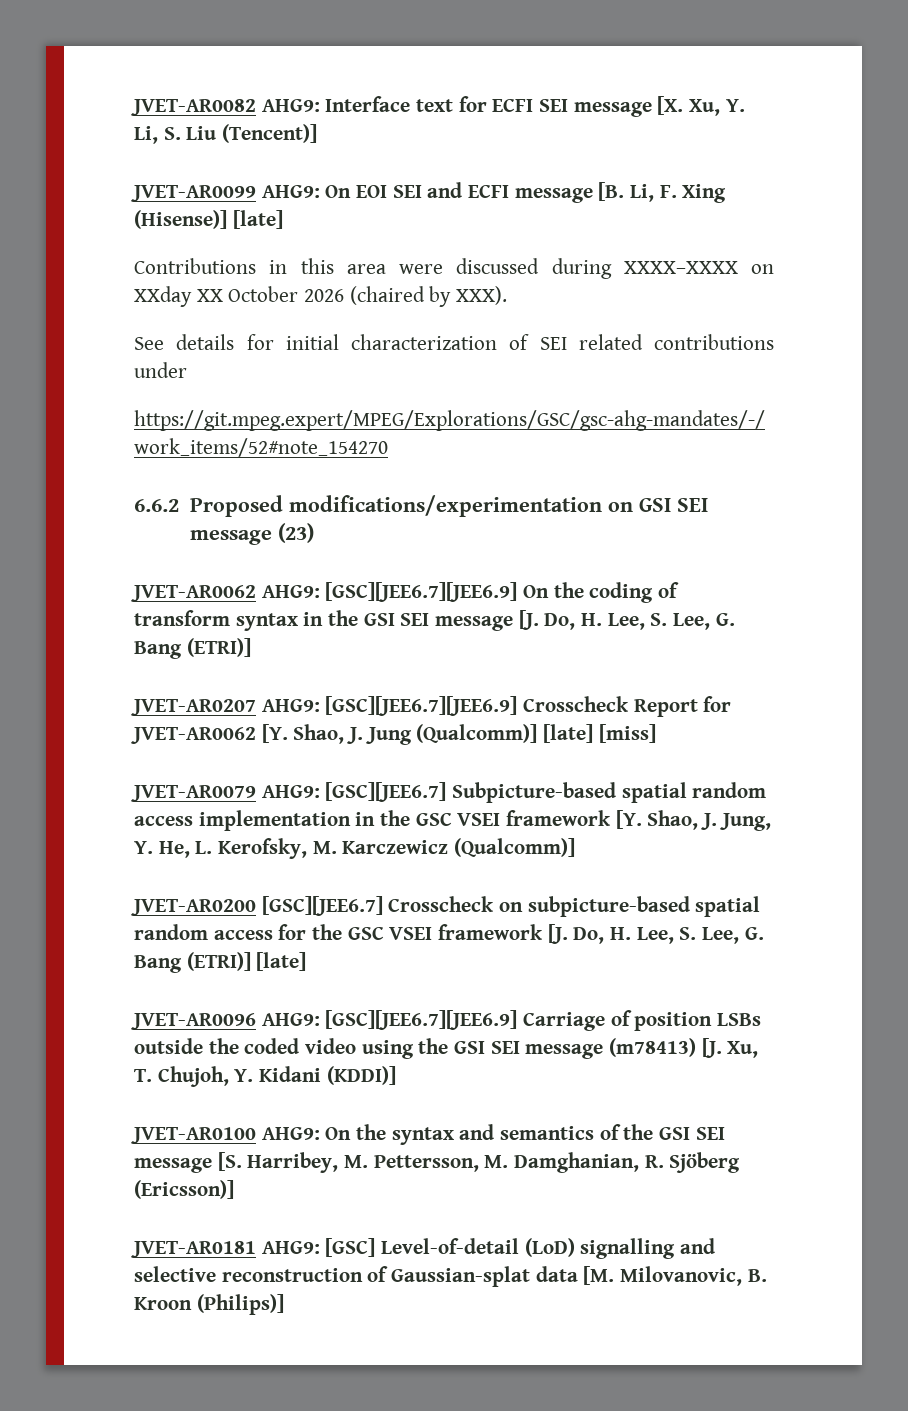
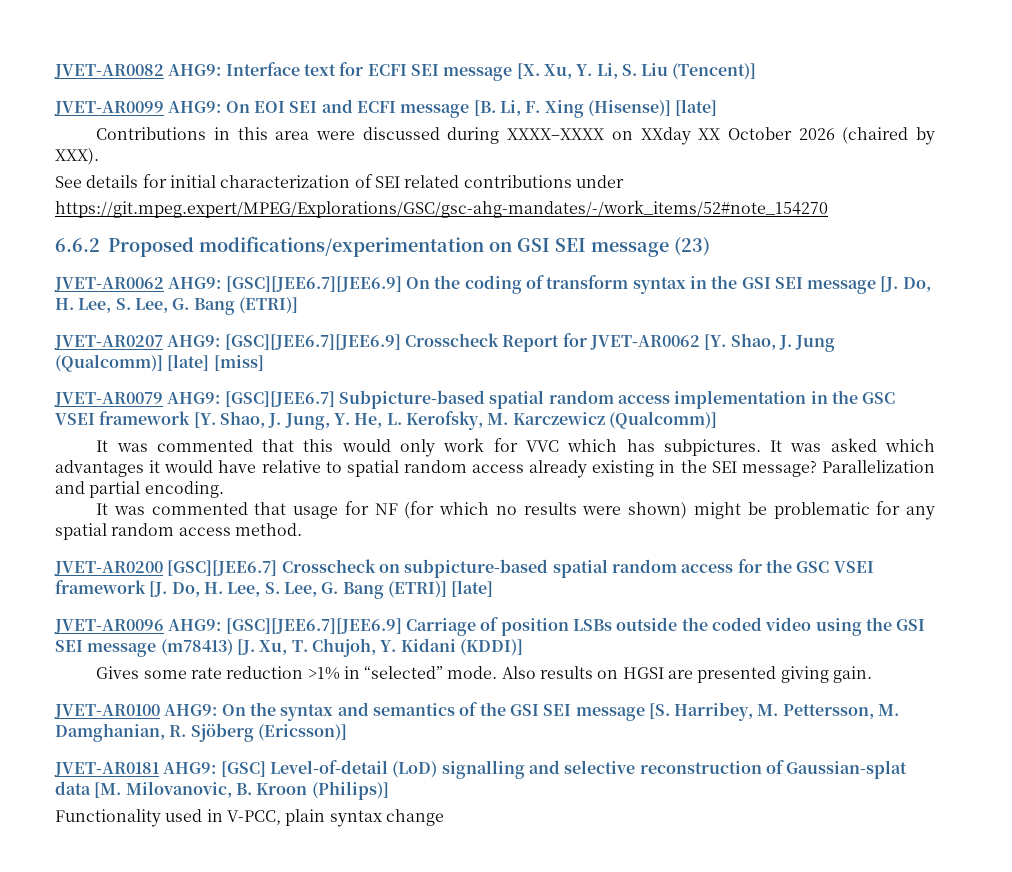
+ It was commented that this would only work for VVC which has subpictures. It was asked which advantages it would have relative to spatial random access already existing in the SEI message? Parallelization and partial encoding.
+ It was commented that usage for NF (for which no results were shown) might be problematic for any spatial random access method.
+ Gives some rate reduction >1% in “selected” mode. Also results on HGSI are presented giving gain.
+ Functionality used in V-PCC, plain syntax change

